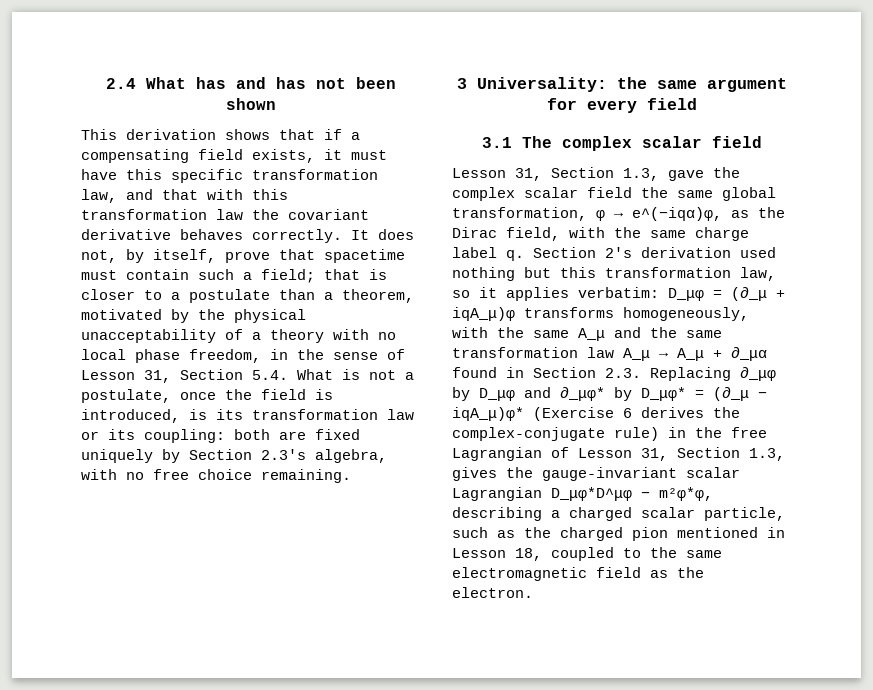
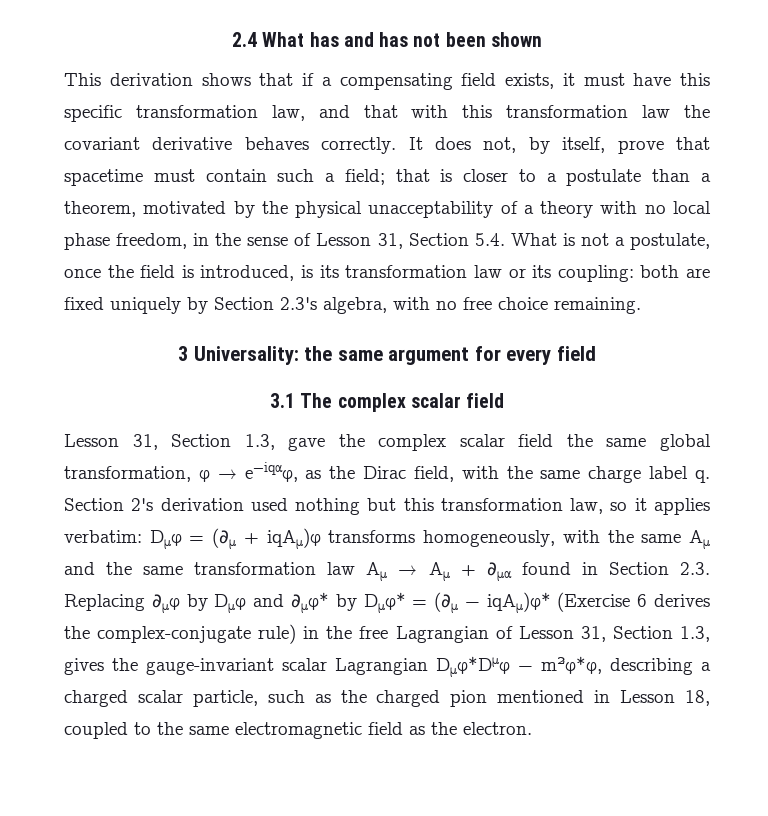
- Lesson 31, Section 1.3, gave the complex scalar field the same global transformation, φ → e^(−iqα)φ, as the Dirac field, with the same charge label q.
+ Lesson 31, Section 1.3, gave the complex scalar field the same global transformation, φ → e−iqαφ, as the Dirac field, with the same charge label q.
- D_μφ = (∂_μ + iqA_μ)φ transforms homogeneously, with the same A_μ and the same transformation law A_μ → A_μ + ∂_μα found in Section 2.3. Replacing ∂_μφ by D_μφ and ∂_μφ* by D_μφ* = (∂_μ − iqA_μ)φ* (Exercise 6 derives the complex-conjugate rule) in the free Lagrangian of Lesson 31, Section 1.3, gives the gauge-invariant scalar Lagrangian D_μφ*D^μφ − m²φ*φ, describing a charged scalar particle, such as the charged pion mentioned in Lesson 18, coupled to the same electromagnetic field as the electron.
+ Dμφ = (∂μ + iqAμ)φ transforms homogeneously, with the same Aμ and the same transformation law Aμ → Aμ + ∂μα found in Section 2.3. Replacing ∂μφ by Dμφ and ∂μφ* by Dμφ* = (∂μ − iqAμ)φ* (Exercise 6 derives the complex-conjugate rule) in the free Lagrangian of Lesson 31, Section 1.3, gives the gauge-invariant scalar Lagrangian Dμφ*Dμφ − m²φ*φ, describing a charged scalar particle, such as the charged pion mentioned in Lesson 18, coupled to the same electromagnetic field as the electron.

